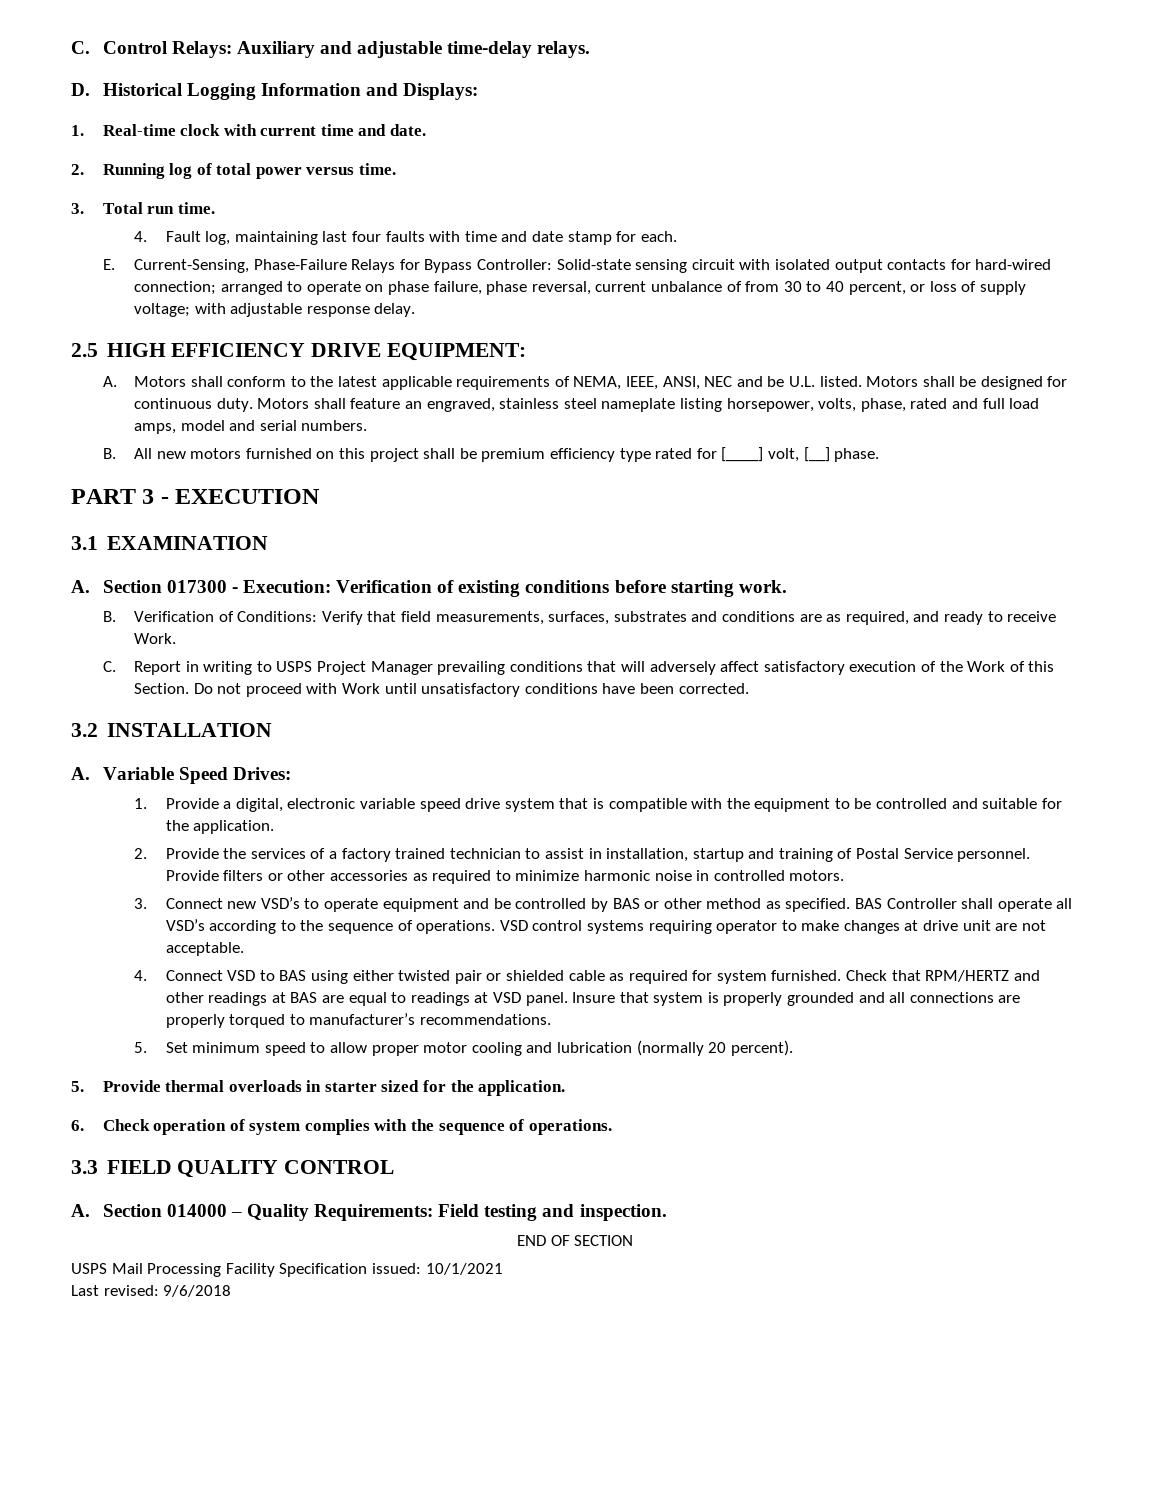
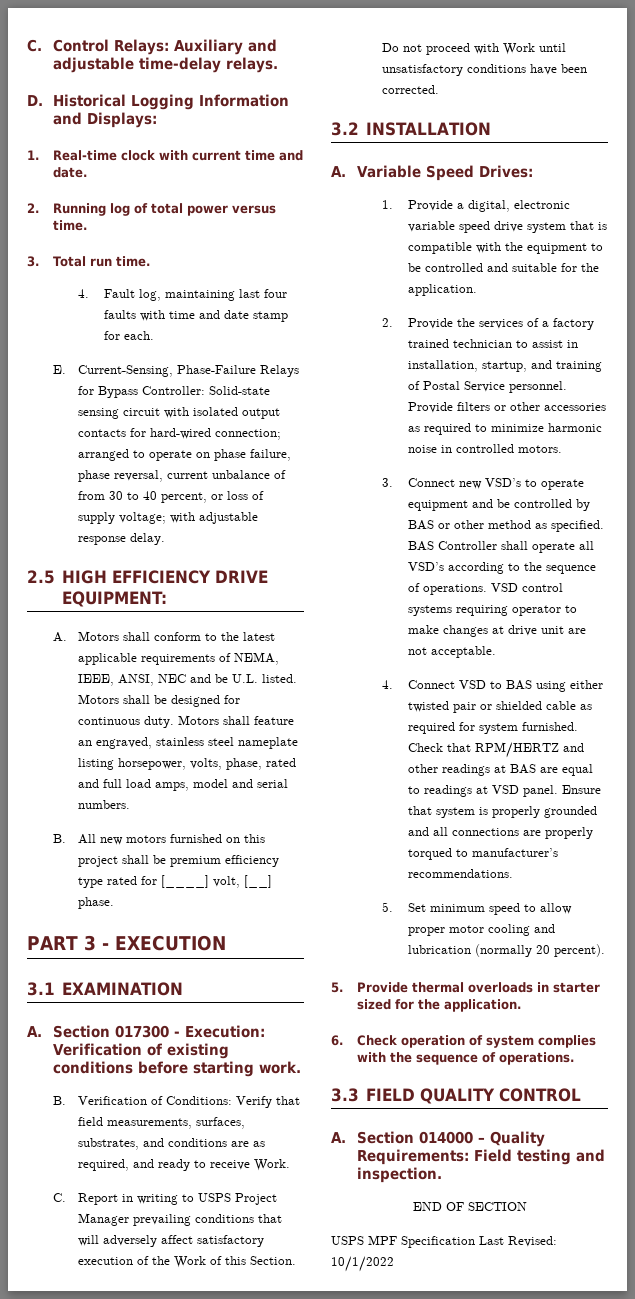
- B. Verification of Conditions: Verify that field measurements, surfaces, substrates and conditions are as required, and ready to receive Work.
+ B. Verification of Conditions: Verify that field measurements, surfaces, substrates, and conditions are as required, and ready to receive Work.
- 2. Provide the services of a factory trained technician to assist in installation, startup and training of Postal Service personnel.
+ 2. Provide the services of a factory trained technician to assist in installation, startup, and training of Postal Service personnel.
- Insure that system is properly grounded and all connections are properly torqued to manufacturer’s recommendations.
+ Ensure that system is properly grounded and all connections are properly torqued to manufacturer’s recommendations.
- USPS Mail Processing Facility Specification issued: 10/1/2021
- Last revised: 9/6/2018
+ USPS MPF Specification Last Revised: 10/1/2022

